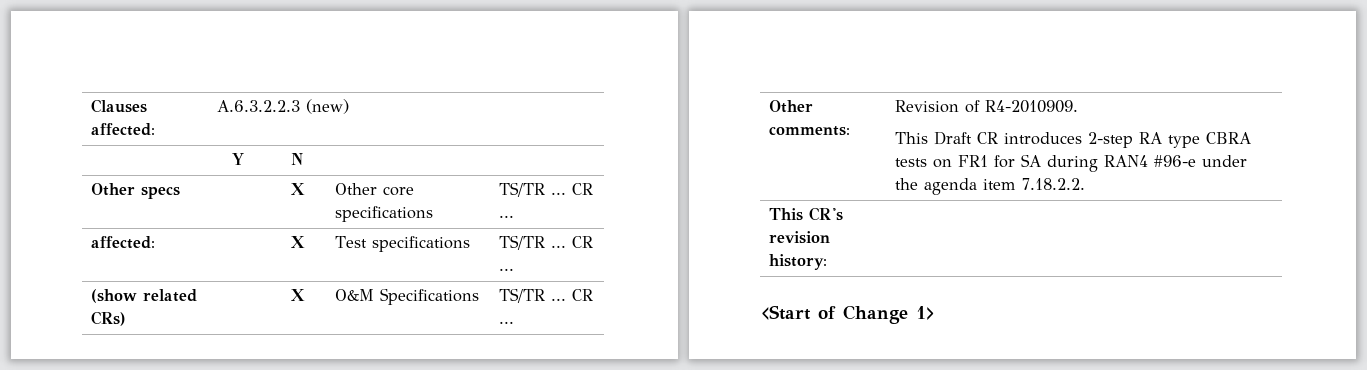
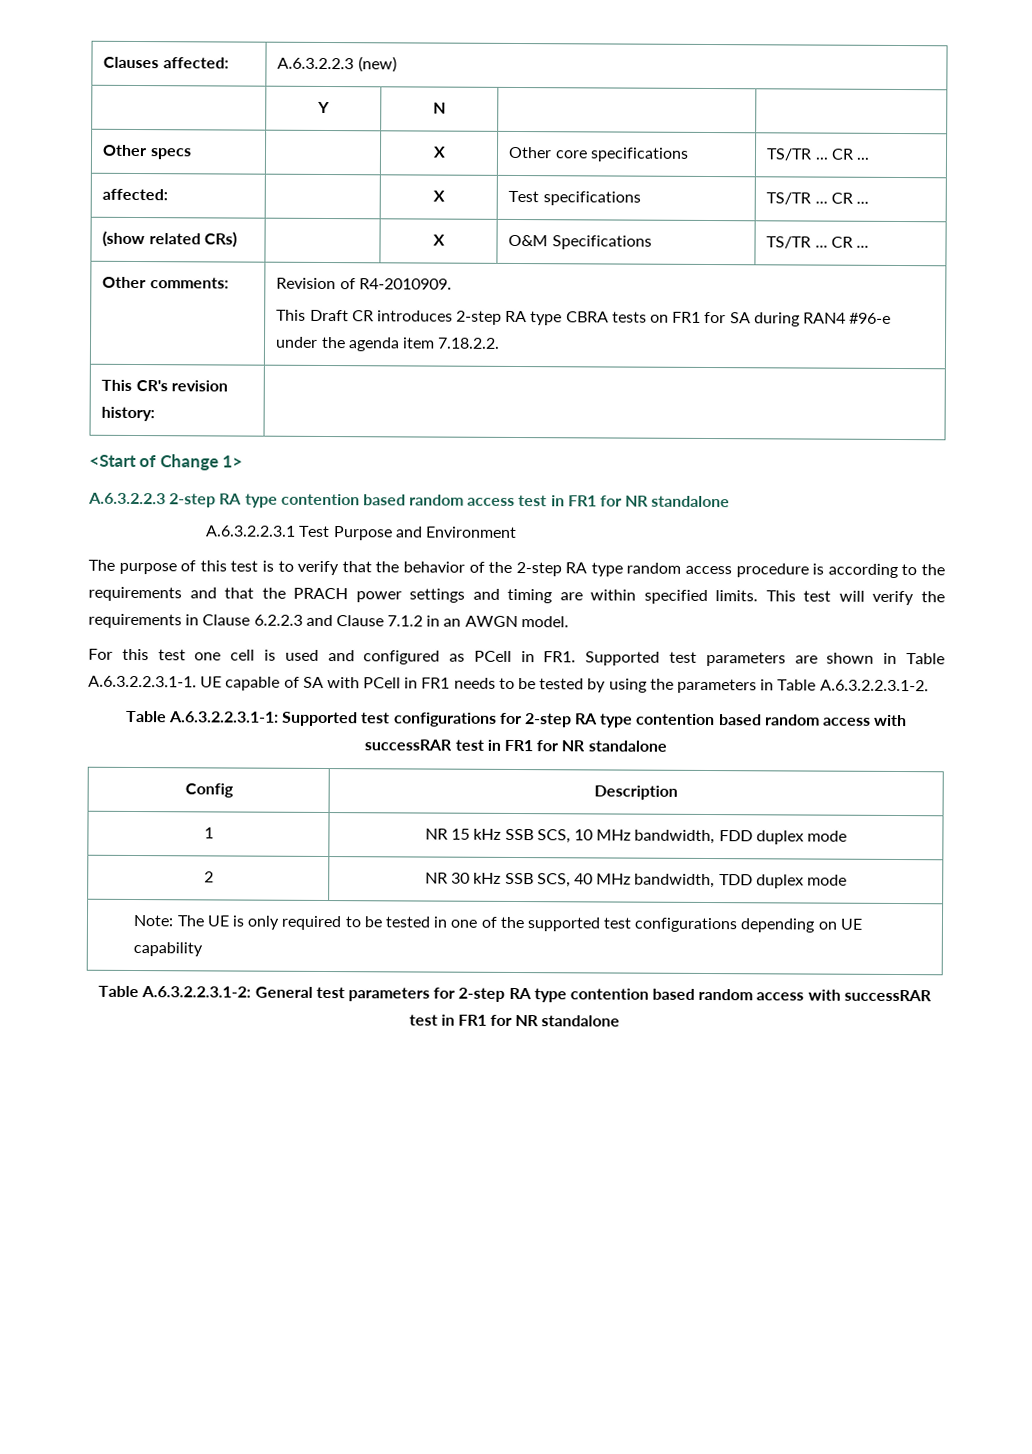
+ A.6.3.2.2.3 2-step RA type contention based random access test in FR1 for NR standalone
+ A.6.3.2.2.3.1 Test Purpose and Environment
+ The purpose of this test is to verify that the behavior of the 2-step RA type random access procedure is according to the requirements and that the PRACH power settings and timing are within specified limits. This test will verify the requirements in Clause 6.2.2.3 and Clause 7.1.2 in an AWGN model.
+ For this test one cell is used and configured as PCell in FR1. Supported test parameters are shown in Table A.6.3.2.2.3.1-1. UE capable of SA with PCell in FR1 needs to be tested by using the parameters in Table A.6.3.2.2.3.1-2.
+ Table A.6.3.2.2.3.1-1: Supported test configurations for 2-step RA type contention based random access with successRAR test in FR1 for NR standalone
+ Config | Description
+ 1 | NR 15 kHz SSB SCS, 10 MHz bandwidth, FDD duplex mode
+ 2 | NR 30 kHz SSB SCS, 40 MHz bandwidth, TDD duplex mode
+ Note: The UE is only required to be tested in one of the supported test configurations depending on UE capability
+ Table A.6.3.2.2.3.1-2: General test parameters for 2-step RA type contention based random access with successRAR test in FR1 for NR standalone

